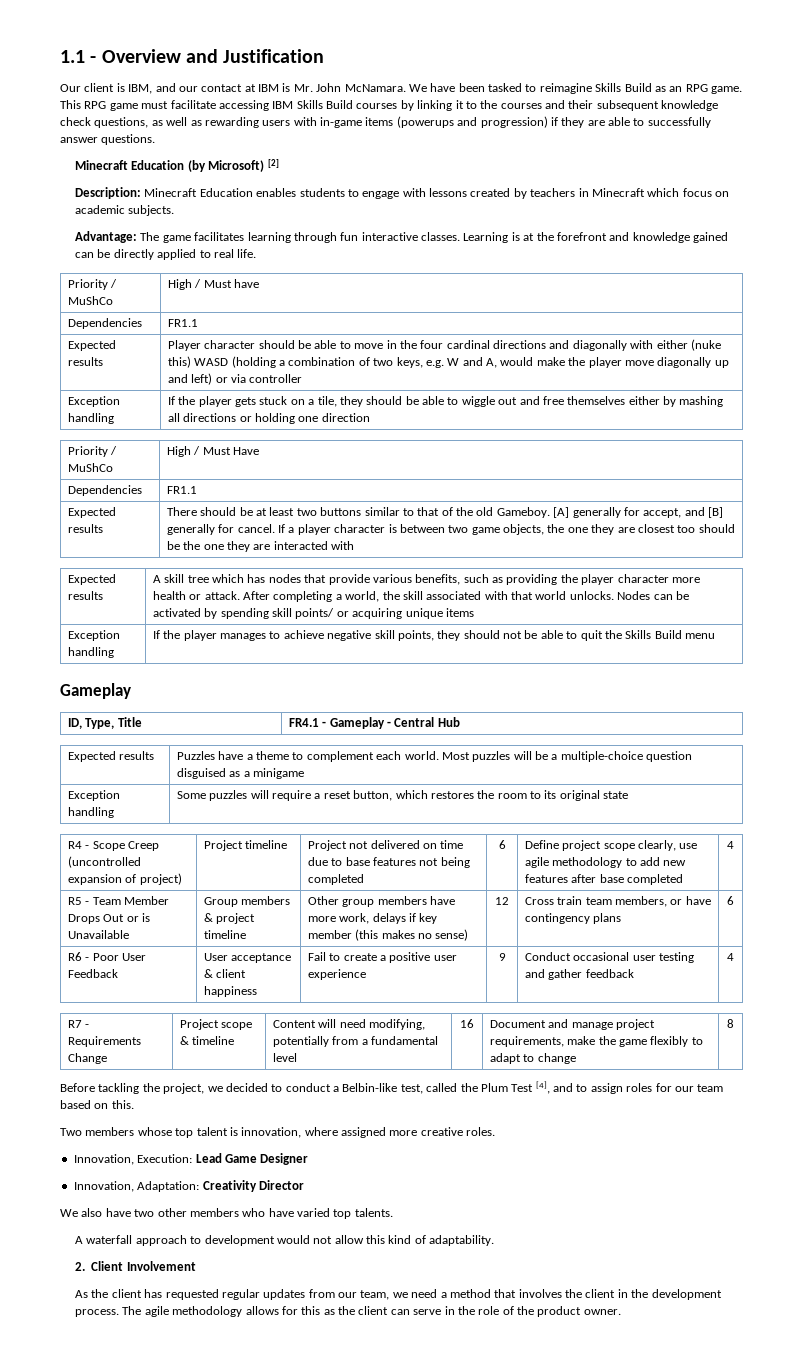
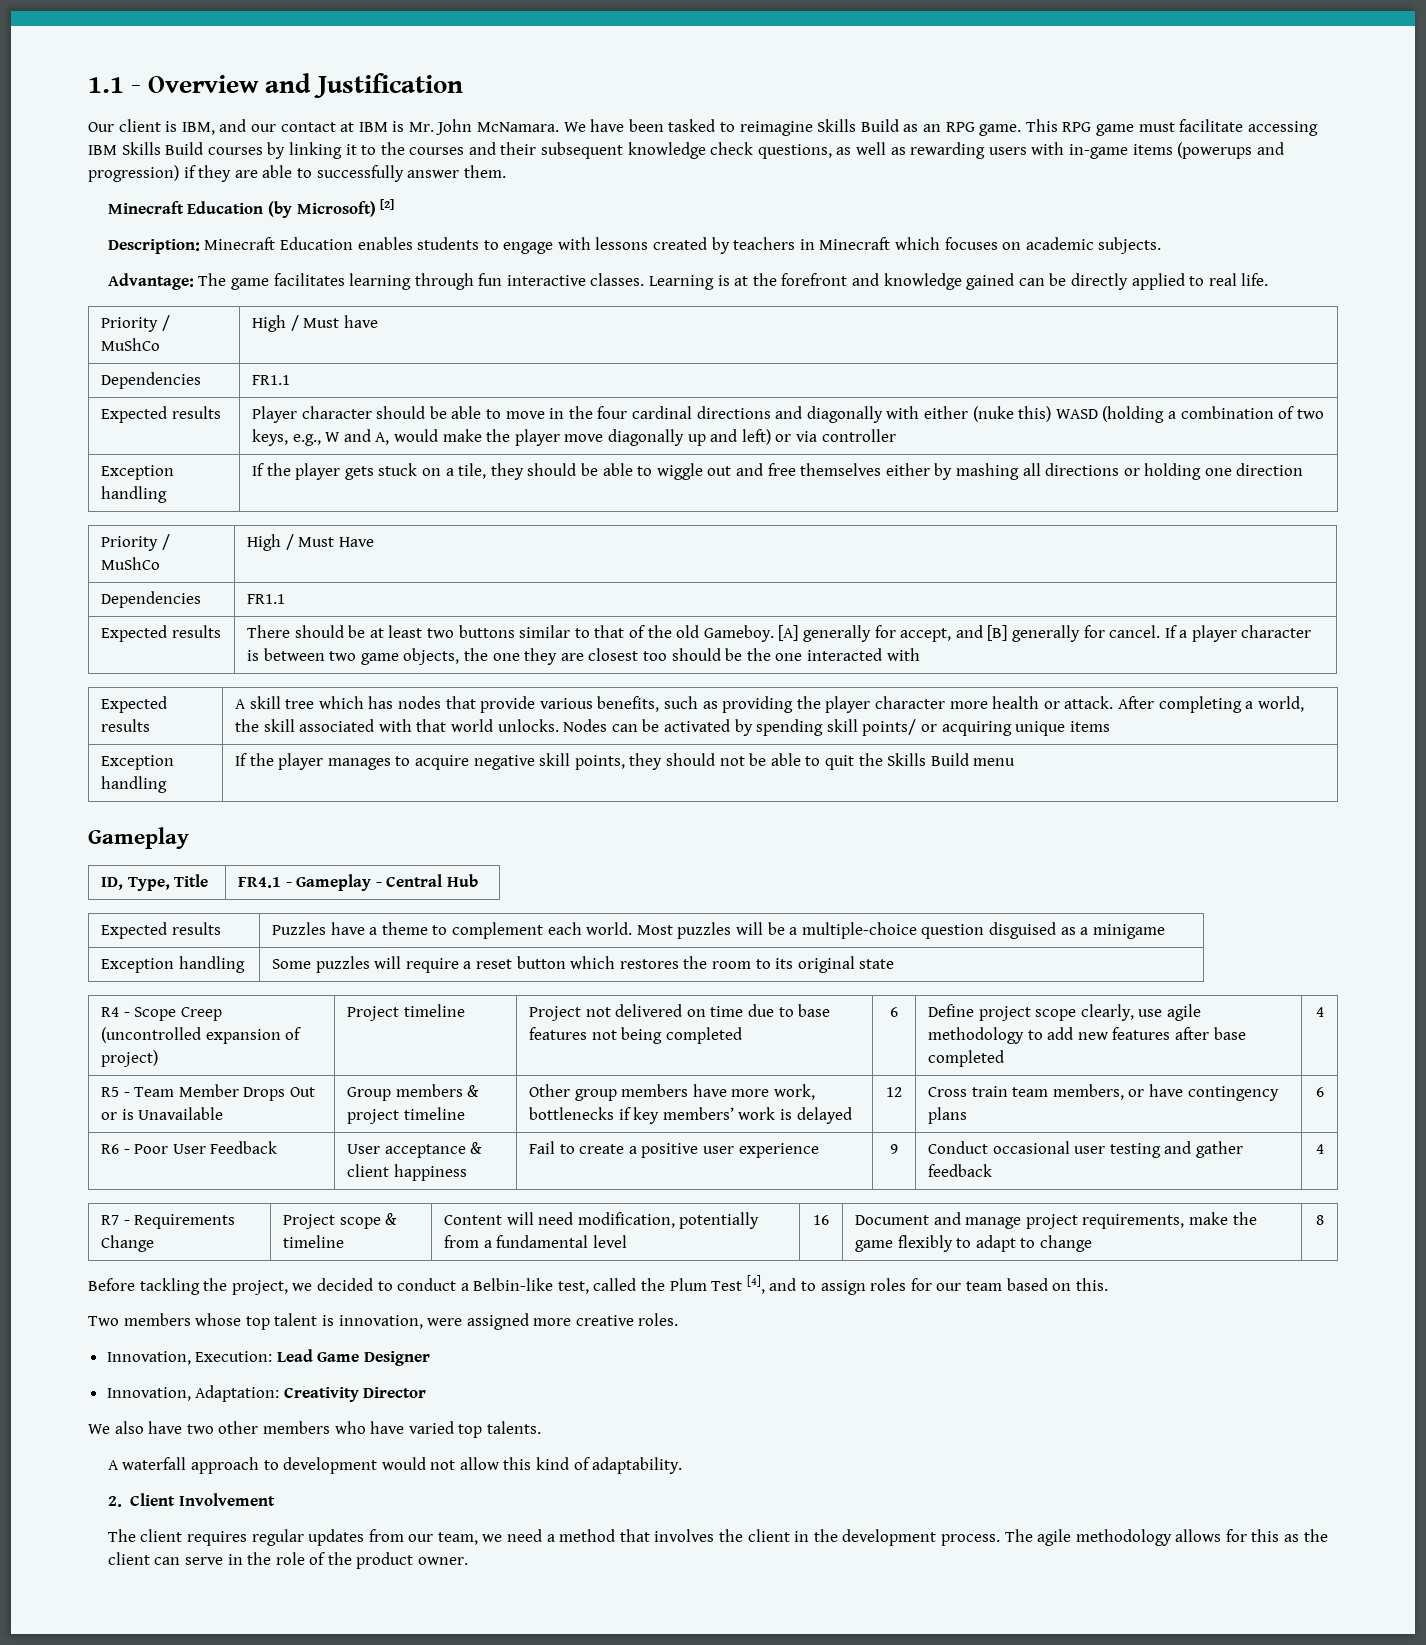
- This RPG game must facilitate accessing IBM Skills Build courses by linking it to the courses and their subsequent knowledge check questions, as well as rewarding users with in-game items (powerups and progression) if they are able to successfully answer questions.
+ This RPG game must facilitate accessing IBM Skills Build courses by linking it to the courses and their subsequent knowledge check questions, as well as rewarding users with in-game items (powerups and progression) if they are able to successfully answer them.
- Description: Minecraft Education enables students to engage with lessons created by teachers in Minecraft which focus on academic subjects.
+ Description: Minecraft Education enables students to engage with lessons created by teachers in Minecraft which focuses on academic subjects.
- Player character should be able to move in the four cardinal directions and diagonally with either (nuke this) WASD (holding a combination of two keys, e.g. W and A, would make the player move diagonally up and left) or via controller
+ Player character should be able to move in the four cardinal directions and diagonally with either (nuke this) WASD (holding a combination of two keys, e.g., W and A, would make the player move diagonally up and left) or via controller
- If a player character is between two game objects, the one they are closest too should be the one they are interacted with
+ If a player character is between two game objects, the one they are closest too should be the one interacted with
- Exception handling | If the player manages to achieve negative skill points, they should not be able to quit the Skills Build menu
+ Exception handling | If the player manages to acquire negative skill points, they should not be able to quit the Skills Build menu
- Exception handling | Some puzzles will require a reset button, which restores the room to its original state
+ Exception handling | Some puzzles will require a reset button which restores the room to its original state
- R5 - Team Member Drops Out or is Unavailable | Group members & project timeline | Other group members have more work, delays if key member (this makes no sense) | 12 | Cross train team members, or have contingency plans | 6
+ R5 - Team Member Drops Out or is Unavailable | Group members & project timeline | Other group members have more work, bottlenecks if key members’ work is delayed | 12 | Cross train team members, or have contingency plans | 6
- R7 - Requirements Change | Project scope & timeline | Content will need modifying, potentially from a fundamental level | 16 | Document and manage project requirements, make the game flexibly to adapt to change | 8
+ R7 - Requirements Change | Project scope & timeline | Content will need modification, potentially from a fundamental level | 16 | Document and manage project requirements, make the game flexibly to adapt to change | 8
- Two members whose top talent is innovation, where assigned more creative roles.
+ Two members whose top talent is innovation, were assigned more creative roles.
- As the client has requested regular updates from our team, we need a method that involves the client in the development process.
+ The client requires regular updates from our team, we need a method that involves the client in the development process.

